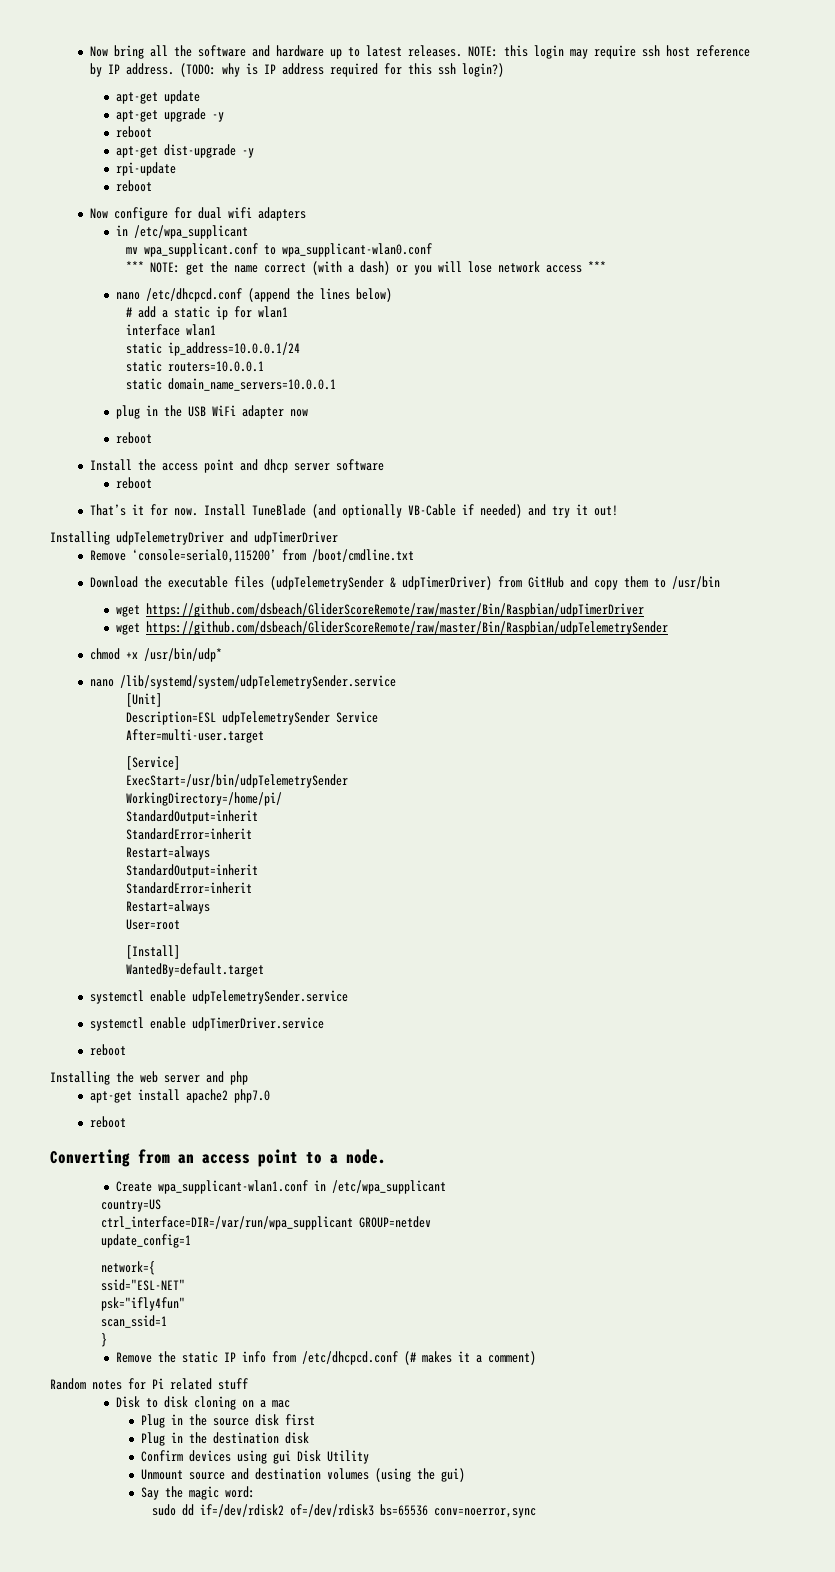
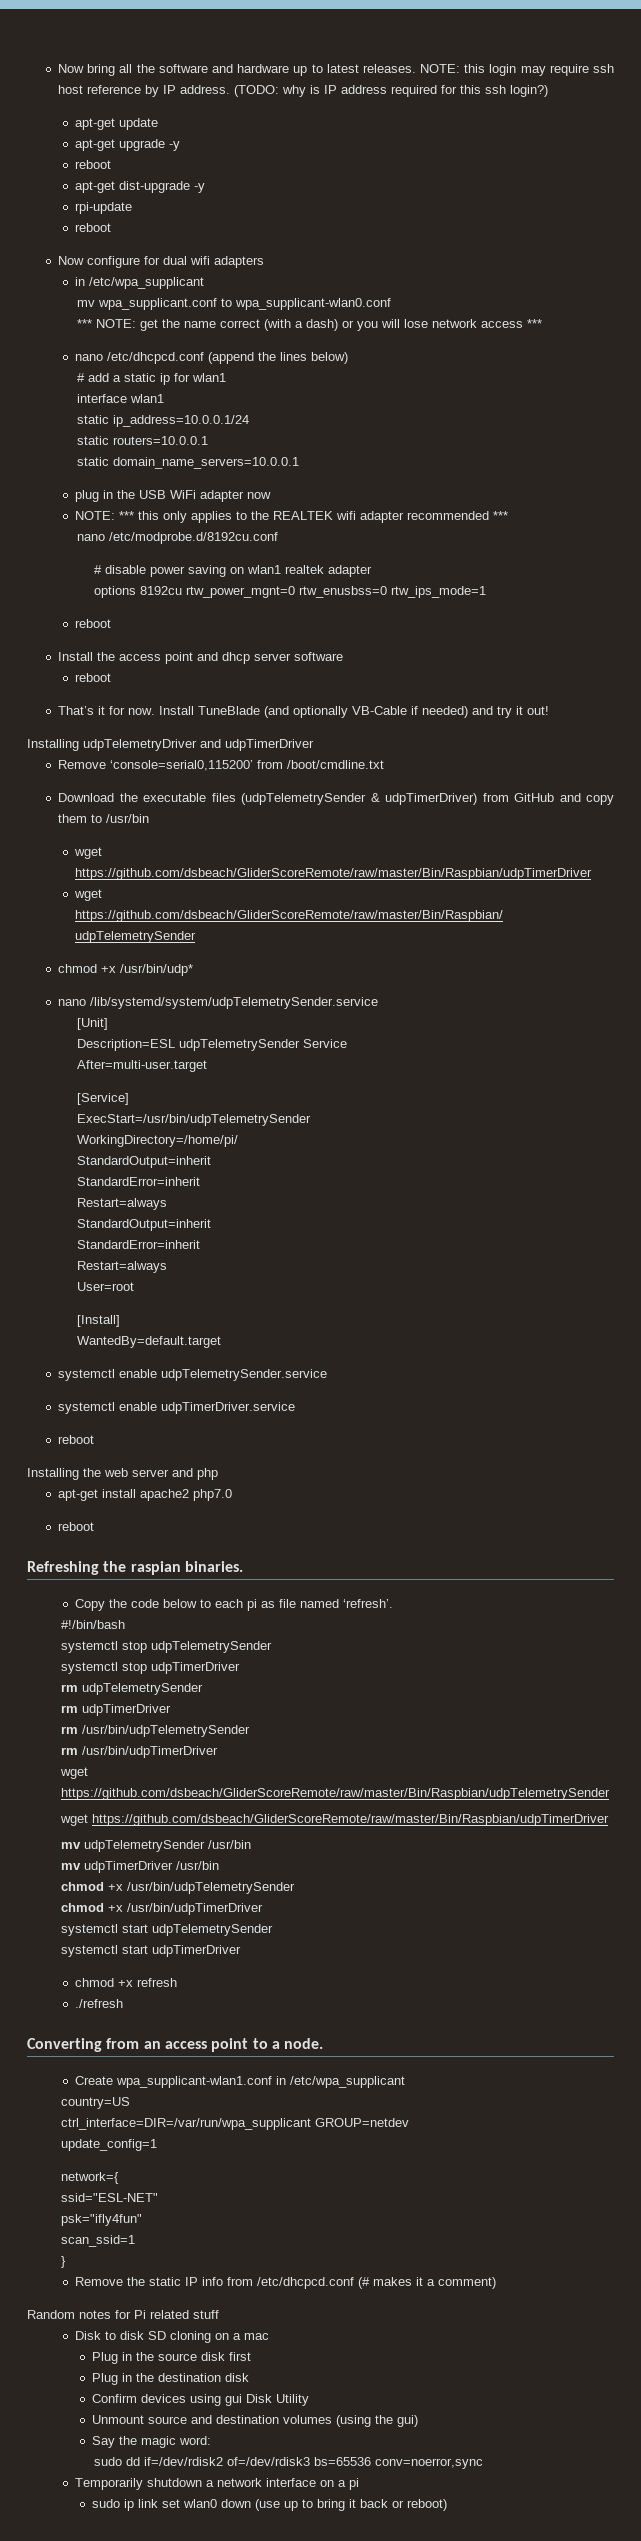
+ NOTE: *** this only applies to the REALTEK wifi adapter recommended ***
+ nano /etc/modprobe.d/8192cu.conf
+ # disable power saving on wlan1 realtek adapter
+ options 8192cu rtw_power_mgnt=0 rtw_enusbss=0 rtw_ips_mode=1
+ Refreshing the raspian binaries.
+ Copy the code below to each pi as file named ‘refresh’.
+ #!/bin/bash
+ systemctl stop udpTelemetrySender
+ systemctl stop udpTimerDriver
+ rm udpTelemetrySender
+ rm udpTimerDriver
+ rm /usr/bin/udpTelemetrySender
+ rm /usr/bin/udpTimerDriver
+ wget https://github.com/dsbeach/GliderScoreRemote/raw/master/Bin/Raspbian/udpTelemetrySender
+ wget https://github.com/dsbeach/GliderScoreRemote/raw/master/Bin/Raspbian/udpTimerDriver
+ mv udpTelemetrySender /usr/bin
+ mv udpTimerDriver /usr/bin
+ chmod +x /usr/bin/udpTelemetrySender
+ chmod +x /usr/bin/udpTimerDriver
+ systemctl start udpTelemetrySender
+ systemctl start udpTimerDriver
+ chmod +x refresh
+ ./refresh
- Disk to disk cloning on a mac
+ Disk to disk SD cloning on a mac
+ Temporarily shutdown a network interface on a pi
+ sudo ip link set wlan0 down (use up to bring it back or reboot)

